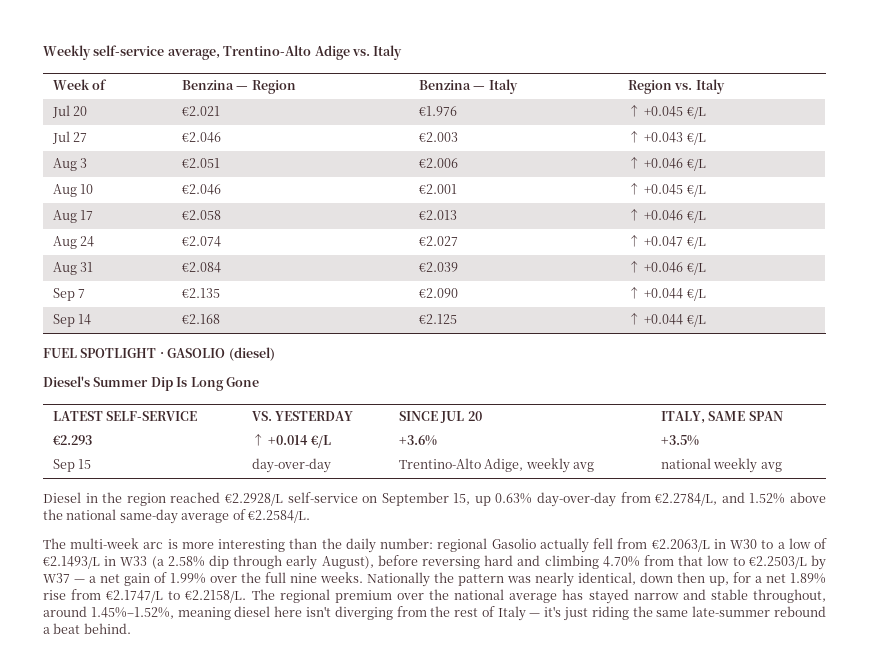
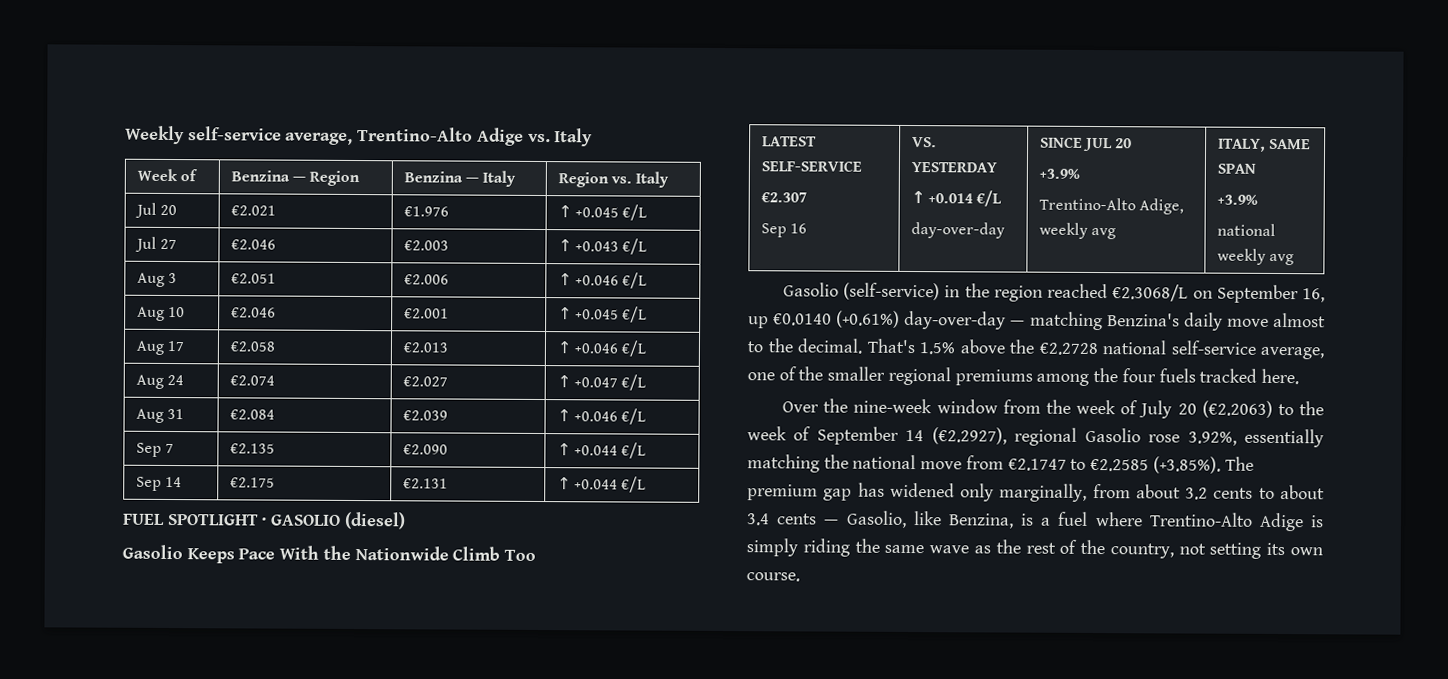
- Sep 14 | €2.168 | €2.125 | ↑ +0.044 €/L
+ Sep 14 | €2.175 | €2.131 | ↑ +0.044 €/L
- Diesel's Summer Dip Is Long Gone
+ Gasolio Keeps Pace With the Nationwide Climb Too
  LATEST SELF-SERVICE
- €2.293
- Sep 15 | VS. YESTERDAY
+ €2.307
+ Sep 16 | VS. YESTERDAY
  ↑ +0.014 €/L
  day-over-day | SINCE JUL 20
- +3.6%
+ +3.9%
  Trentino-Alto Adige, weekly avg | ITALY, SAME SPAN
- +3.5%
+ +3.9%
- Diesel in the region reached €2.2928/L self-service on September 15, up 0.63% day-over-day from €2.2784/L, and 1.52% above the national same-day average of €2.2584/L.
- The multi-week arc is more interesting than the daily number: regional Gasolio actually fell from €2.2063/L in W30 to a low of €2.1493/L in W33 (a 2.58% dip through early August), before reversing hard and climbing 4.70% from that low to €2.2503/L by W37 — a net gain of 1.99% over the full nine weeks. Nationally the pattern was nearly identical, down then up, for a net 1.89% rise from €2.1747/L to €2.2158/L. The regional premium over the national average has stayed narrow and stable throughout, around 1.45%–1.52%, meaning diesel here isn't diverging from the rest of Italy — it's just riding the same late-summer rebound a beat behind.
+ Gasolio (self-service) in the region reached €2.3068/L on September 16, up €0.0140 (+0.61%) day-over-day — matching Benzina's daily move almost to the decimal. That's 1.5% above the €2.2728 national self-service average, one of the smaller regional premiums among the four fuels tracked here.
+ Over the nine-week window from the week of July 20 (€2.2063) to the week of September 14 (€2.2927), regional Gasolio rose 3.92%, essentially matching the national move from €2.1747 to €2.2585 (+3.85%). The premium gap has widened only marginally, from about 3.2 cents to about 3.4 cents — Gasolio, like Benzina, is a fuel where Trentino-Alto Adige is simply riding the same wave as the rest of the country, not setting its own course.

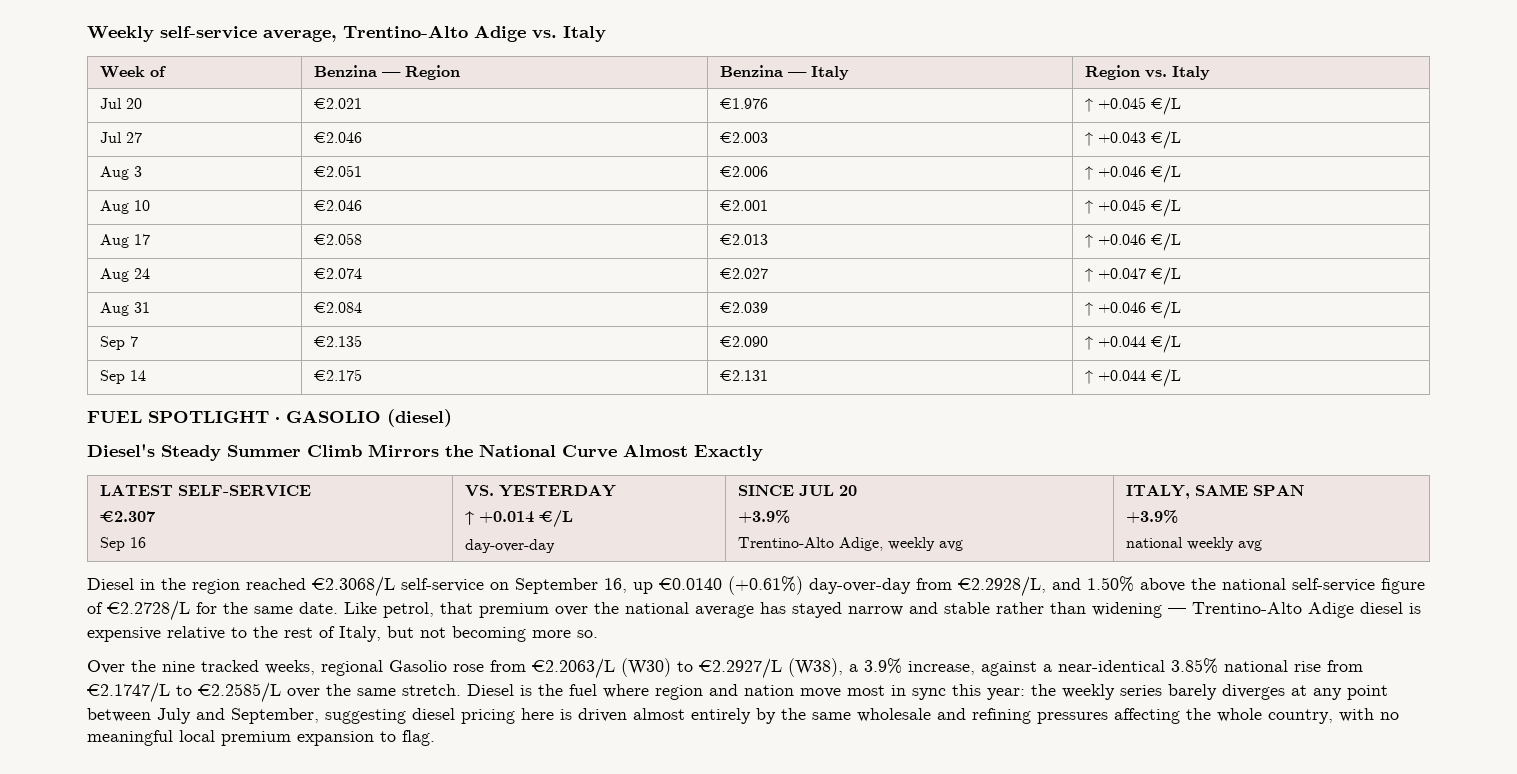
- Gasolio Keeps Pace With the Nationwide Climb Too
+ Diesel's Steady Summer Climb Mirrors the National Curve Almost Exactly
- Gasolio (self-service) in the region reached €2.3068/L on September 16, up €0.0140 (+0.61%) day-over-day — matching Benzina's daily move almost to the decimal. That's 1.5% above the €2.2728 national self-service average, one of the smaller regional premiums among the four fuels tracked here.
- Over the nine-week window from the week of July 20 (€2.2063) to the week of September 14 (€2.2927), regional Gasolio rose 3.92%, essentially matching the national move from €2.1747 to €2.2585 (+3.85%). The premium gap has widened only marginally, from about 3.2 cents to about 3.4 cents — Gasolio, like Benzina, is a fuel where Trentino-Alto Adige is simply riding the same wave as the rest of the country, not setting its own course.
+ Diesel in the region reached €2.3068/L self-service on September 16, up €0.0140 (+0.61%) day-over-day from €2.2928/L, and 1.50% above the national self-service figure of €2.2728/L for the same date. Like petrol, that premium over the national average has stayed narrow and stable rather than widening — Trentino-Alto Adige diesel is expensive relative to the rest of Italy, but not becoming more so.
+ Over the nine tracked weeks, regional Gasolio rose from €2.2063/L (W30) to €2.2927/L (W38), a 3.9% increase, against a near-identical 3.85% national rise from €2.1747/L to €2.2585/L over the same stretch. Diesel is the fuel where region and nation move most in sync this year: the weekly series barely diverges at any point between July and September, suggesting diesel pricing here is driven almost entirely by the same wholesale and refining pressures affecting the whole country, with no meaningful local premium expansion to flag.

